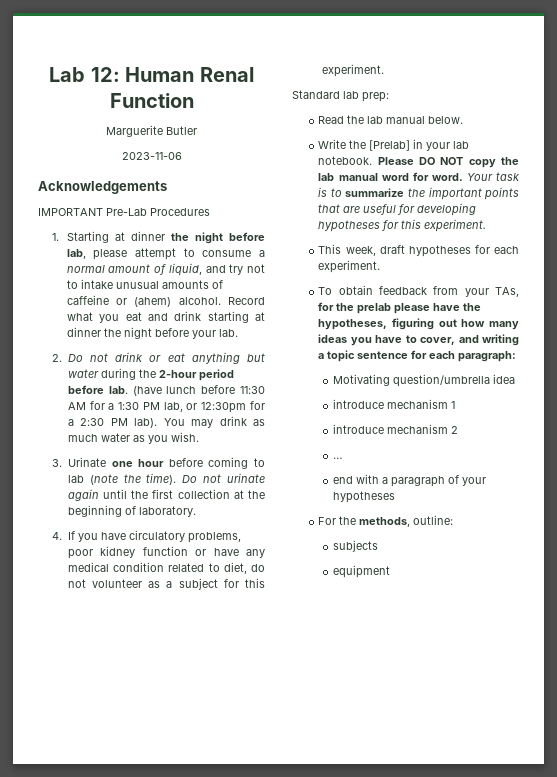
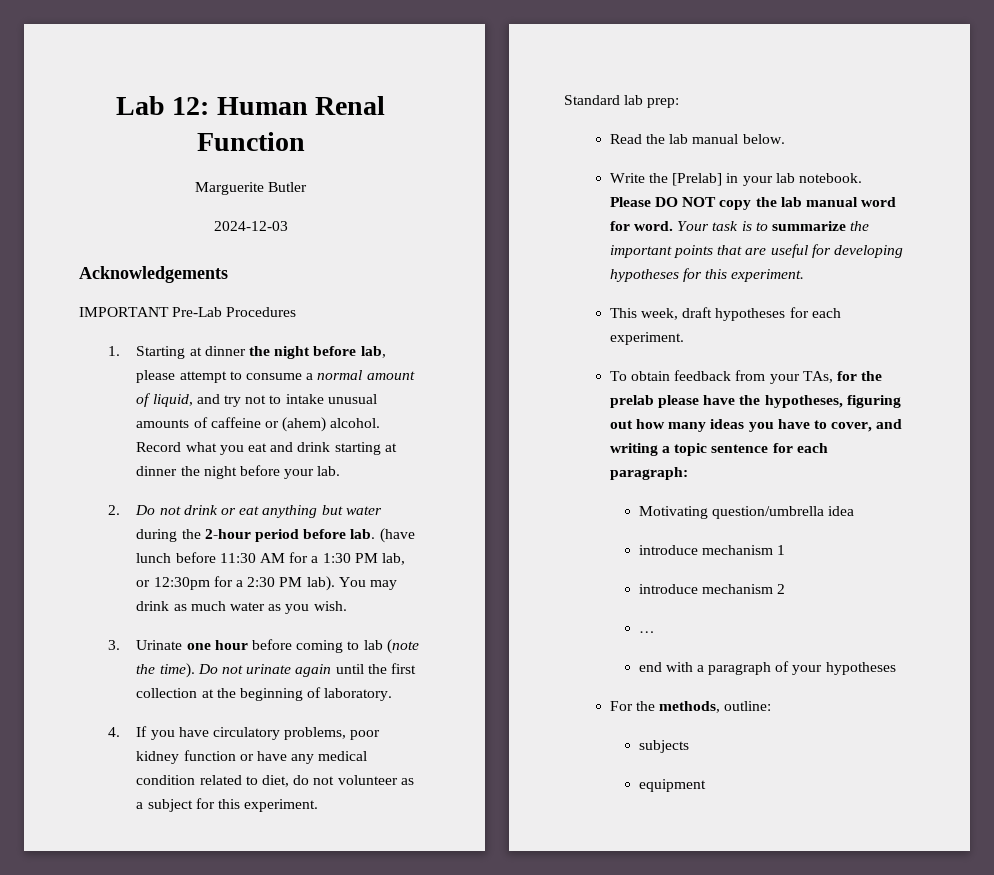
- 2023-11-06
+ 2024-12-03

